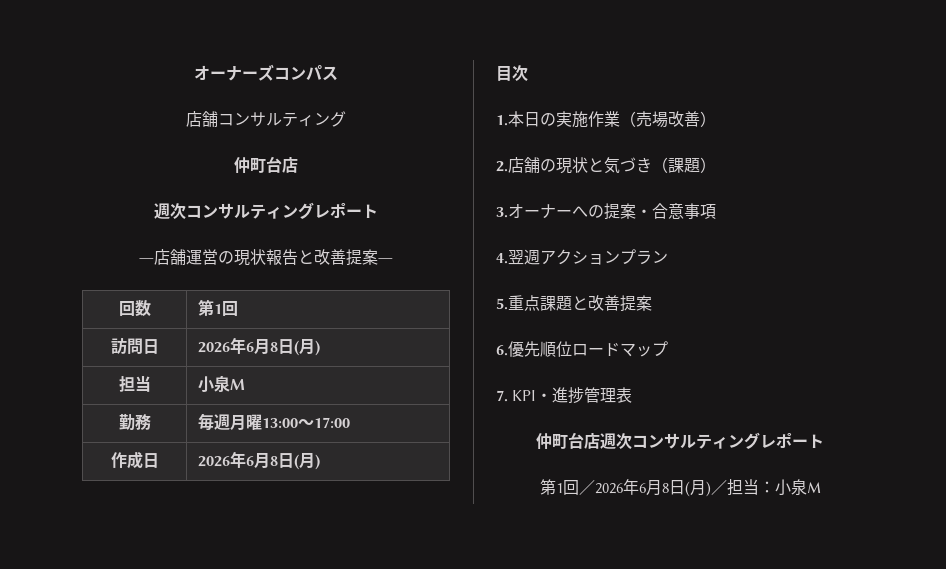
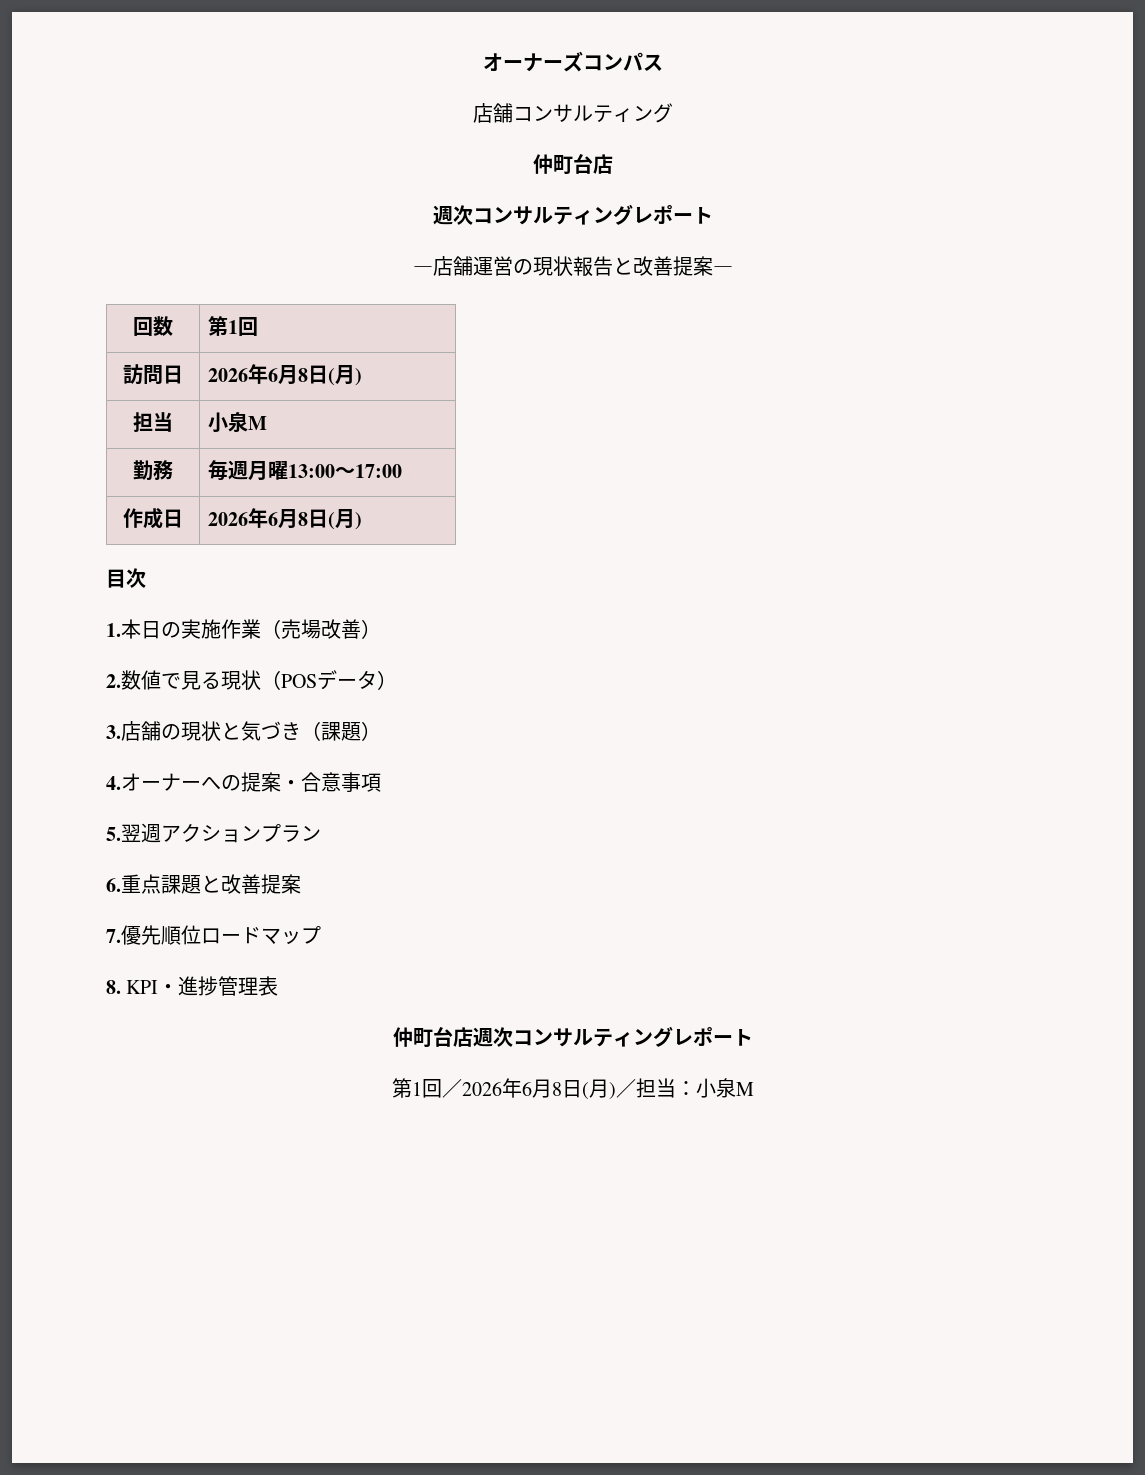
- 2.店舗の現状と気づき（課題）
+ 2.数値で見る現状（POSデータ）
+ 3.店舗の現状と気づき（課題）
- 3.オーナーへの提案・合意事項
+ 4.オーナーへの提案・合意事項
- 4.翌週アクションプラン
+ 5.翌週アクションプラン
- 5.重点課題と改善提案
+ 6.重点課題と改善提案
- 6.優先順位ロードマップ
+ 7.優先順位ロードマップ
- 7. KPI・進捗管理表
+ 8. KPI・進捗管理表

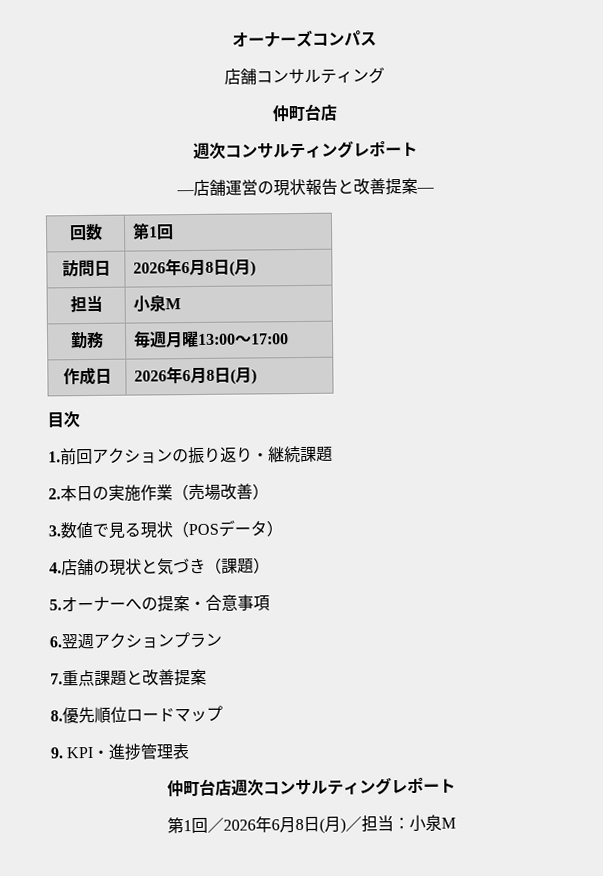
- 1.本日の実施作業（売場改善）
+ 1.前回アクションの振り返り・継続課題
+ 2.本日の実施作業（売場改善）
- 2.数値で見る現状（POSデータ）
+ 3.数値で見る現状（POSデータ）
- 3.店舗の現状と気づき（課題）
+ 4.店舗の現状と気づき（課題）
- 4.オーナーへの提案・合意事項
+ 5.オーナーへの提案・合意事項
- 5.翌週アクションプラン
+ 6.翌週アクションプラン
- 6.重点課題と改善提案
+ 7.重点課題と改善提案
- 7.優先順位ロードマップ
+ 8.優先順位ロードマップ
- 8. KPI・進捗管理表
+ 9. KPI・進捗管理表

